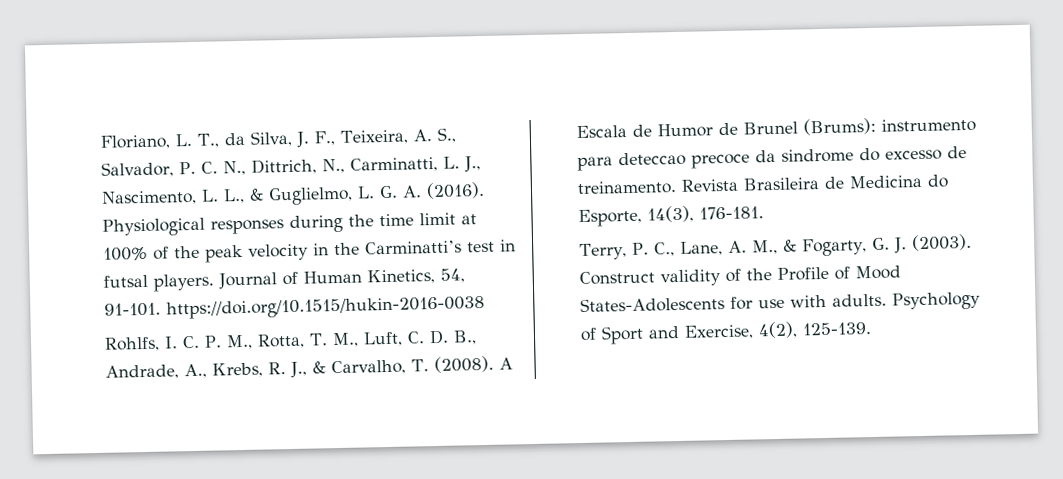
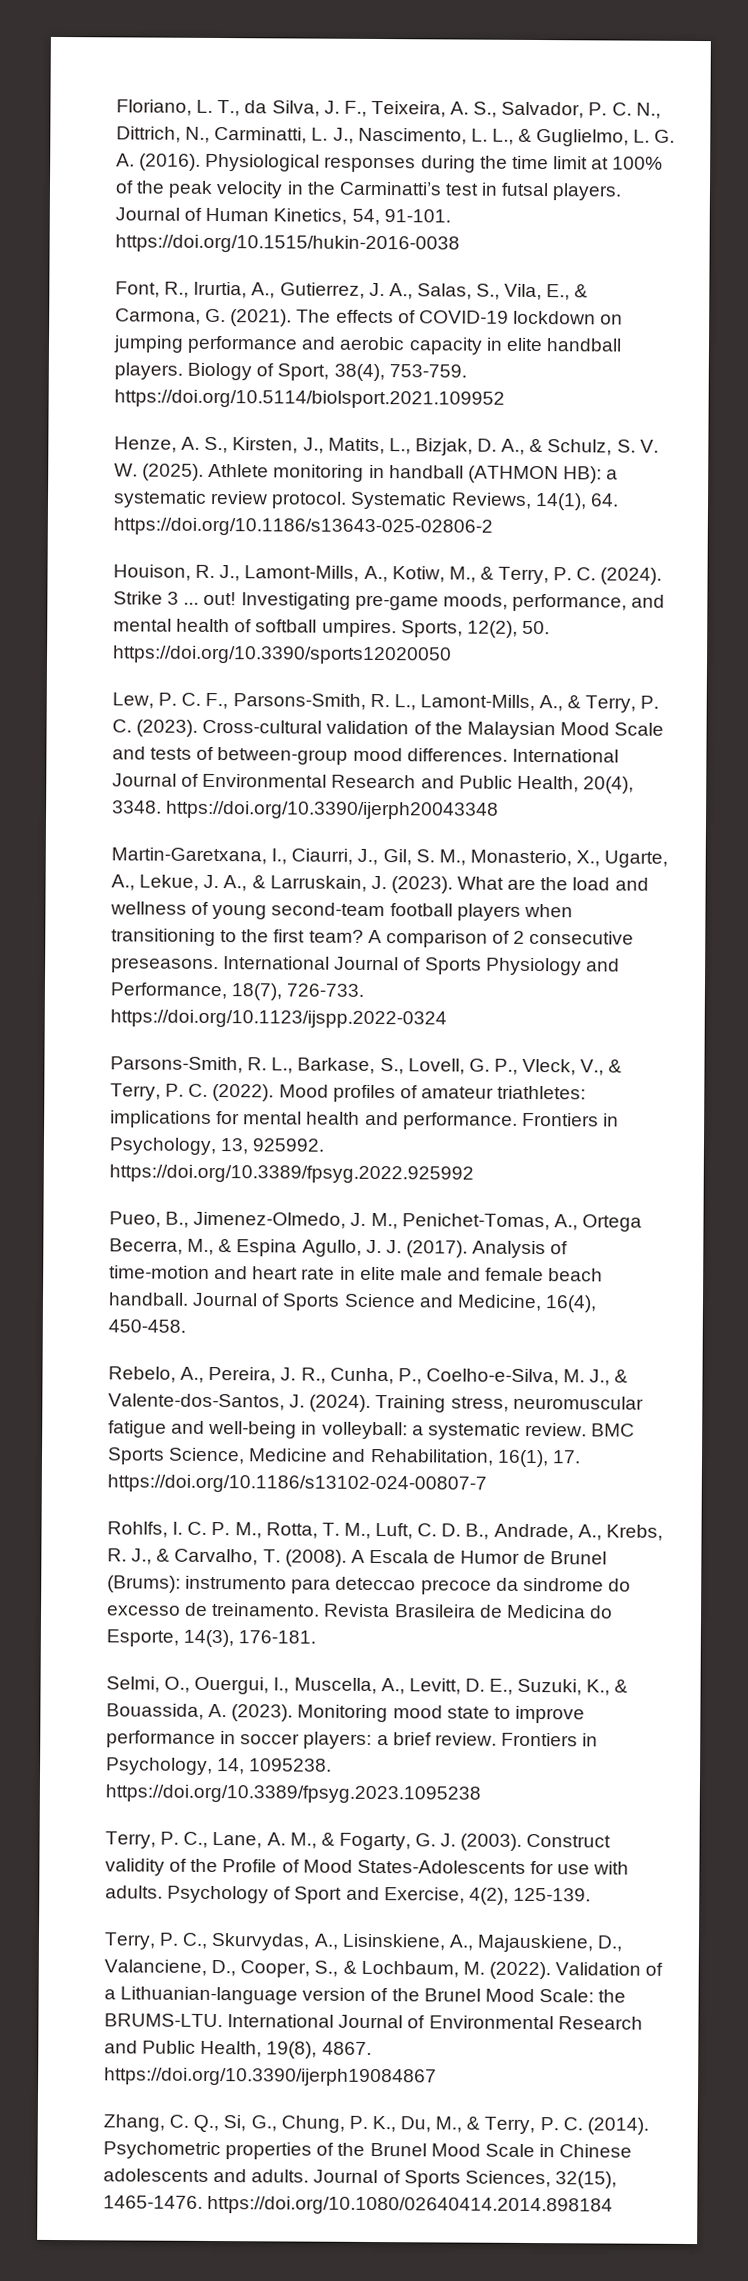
+ Font, R., Irurtia, A., Gutierrez, J. A., Salas, S., Vila, E., & Carmona, G. (2021). The effects of COVID-19 lockdown on jumping performance and aerobic capacity in elite handball players. Biology of Sport, 38(4), 753-759. https://doi.org/10.5114/biolsport.2021.109952
+ Henze, A. S., Kirsten, J., Matits, L., Bizjak, D. A., & Schulz, S. V. W. (2025). Athlete monitoring in handball (ATHMON HB): a systematic review protocol. Systematic Reviews, 14(1), 64. https://doi.org/10.1186/s13643-025-02806-2
+ Houison, R. J., Lamont-Mills, A., Kotiw, M., & Terry, P. C. (2024). Strike 3 ... out! Investigating pre-game moods, performance, and mental health of softball umpires. Sports, 12(2), 50. https://doi.org/10.3390/sports12020050
+ Lew, P. C. F., Parsons-Smith, R. L., Lamont-Mills, A., & Terry, P. C. (2023). Cross-cultural validation of the Malaysian Mood Scale and tests of between-group mood differences. International Journal of Environmental Research and Public Health, 20(4), 3348. https://doi.org/10.3390/ijerph20043348
+ Martin-Garetxana, I., Ciaurri, J., Gil, S. M., Monasterio, X., Ugarte, A., Lekue, J. A., & Larruskain, J. (2023). What are the load and wellness of young second-team football players when transitioning to the first team? A comparison of 2 consecutive preseasons. International Journal of Sports Physiology and Performance, 18(7), 726-733. https://doi.org/10.1123/ijspp.2022-0324
+ Parsons-Smith, R. L., Barkase, S., Lovell, G. P., Vleck, V., & Terry, P. C. (2022). Mood profiles of amateur triathletes: implications for mental health and performance. Frontiers in Psychology, 13, 925992. https://doi.org/10.3389/fpsyg.2022.925992
+ Pueo, B., Jimenez-Olmedo, J. M., Penichet-Tomas, A., Ortega Becerra, M., & Espina Agullo, J. J. (2017). Analysis of time-motion and heart rate in elite male and female beach handball. Journal of Sports Science and Medicine, 16(4), 450-458.
+ Rebelo, A., Pereira, J. R., Cunha, P., Coelho-e-Silva, M. J., & Valente-dos-Santos, J. (2024). Training stress, neuromuscular fatigue and well-being in volleyball: a systematic review. BMC Sports Science, Medicine and Rehabilitation, 16(1), 17. https://doi.org/10.1186/s13102-024-00807-7
+ Selmi, O., Ouergui, I., Muscella, A., Levitt, D. E., Suzuki, K., & Bouassida, A. (2023). Monitoring mood state to improve performance in soccer players: a brief review. Frontiers in Psychology, 14, 1095238. https://doi.org/10.3389/fpsyg.2023.1095238
+ Terry, P. C., Skurvydas, A., Lisinskiene, A., Majauskiene, D., Valanciene, D., Cooper, S., & Lochbaum, M. (2022). Validation of a Lithuanian-language version of the Brunel Mood Scale: the BRUMS-LTU. International Journal of Environmental Research and Public Health, 19(8), 4867. https://doi.org/10.3390/ijerph19084867
+ Zhang, C. Q., Si, G., Chung, P. K., Du, M., & Terry, P. C. (2014). Psychometric properties of the Brunel Mood Scale in Chinese adolescents and adults. Journal of Sports Sciences, 32(15), 1465-1476. https://doi.org/10.1080/02640414.2014.898184

